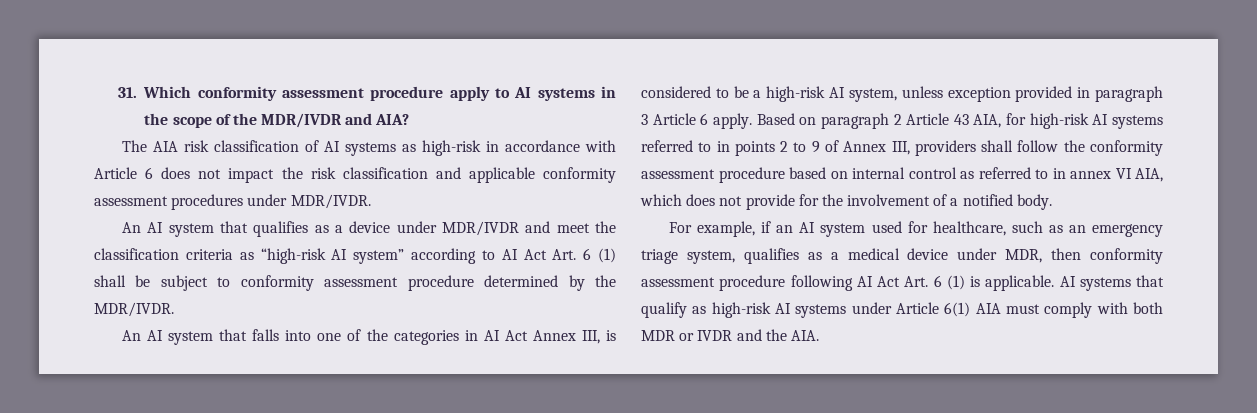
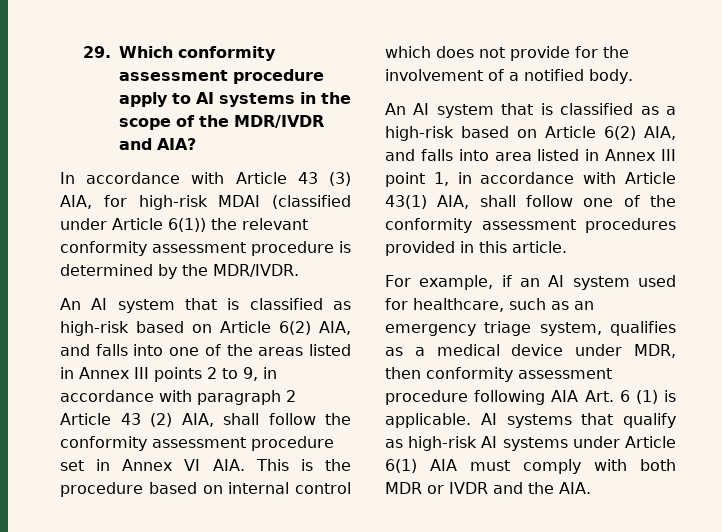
- 31. Which conformity assessment procedure apply to AI systems in the scope of the MDR/IVDR and AIA?
+ 29. Which conformity assessment procedure apply to AI systems in the scope of the MDR/IVDR and AIA?
- The AIA risk classification of AI systems as high-risk in accordance with Article 6 does not impact the risk classification and applicable conformity assessment procedures under MDR/IVDR.
- An AI system that qualifies as a device under MDR/IVDR and meet the classification criteria as “high-risk AI system” according to AI Act Art. 6 (1) shall be subject to conformity assessment procedure determined by the MDR/IVDR.
+ In accordance with Article 43 (3) AIA, for high-risk MDAI (classified under Article 6(1)) the relevant conformity assessment procedure is determined by the MDR/IVDR.
- An AI system that falls into one of the categories in AI Act Annex III, is considered to be a high-risk AI system, unless exception provided in paragraph 3 Article 6 apply. Based on paragraph 2 Article 43 AIA, for high-risk AI systems referred to in points 2 to 9 of Annex III, providers shall follow the conformity assessment procedure based on internal control as referred to in annex VI AIA, which does not provide for the involvement of a notified body.
+ An AI system that is classified as high-risk based on Article 6(2) AIA, and falls into one of the areas listed in Annex III points 2 to 9, in accordance with paragraph 2 Article 43 (2) AIA, shall follow the conformity assessment procedure set in Annex VI AIA. This is the procedure based on internal control which does not provide for the involvement of a notified body.
+ An AI system that is classified as a high-risk based on Article 6(2) AIA, and falls into area listed in Annex III point 1, in accordance with Article 43(1) AIA, shall follow one of the conformity assessment procedures provided in this article.
- For example, if an AI system used for healthcare, such as an emergency triage system, qualifies as a medical device under MDR, then conformity assessment procedure following AI Act Art. 6 (1) is applicable.
+ For example, if an AI system used for healthcare, such as an emergency triage system, qualifies as a medical device under MDR, then conformity assessment procedure following AIA Art. 6 (1) is applicable.

